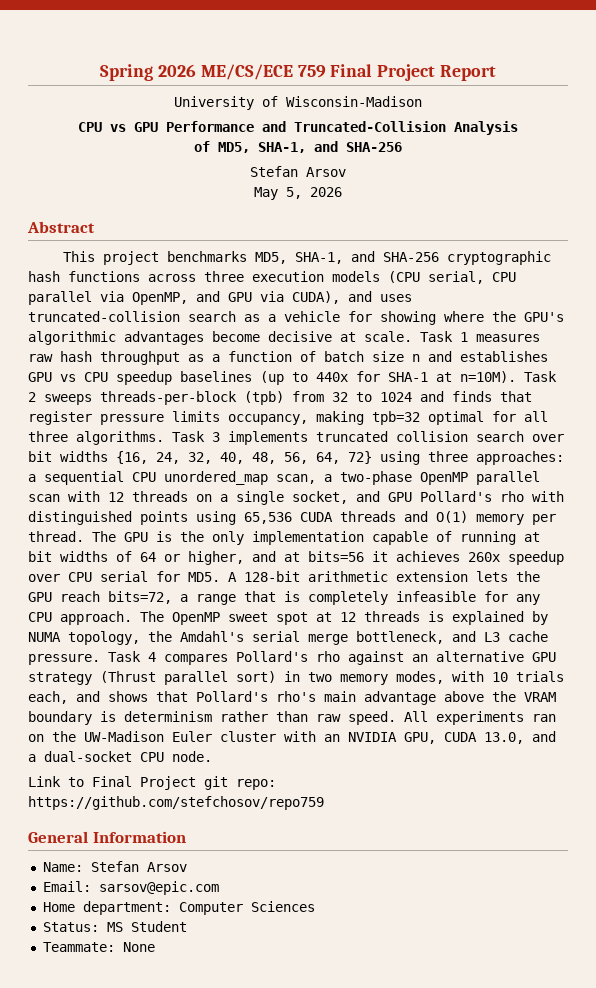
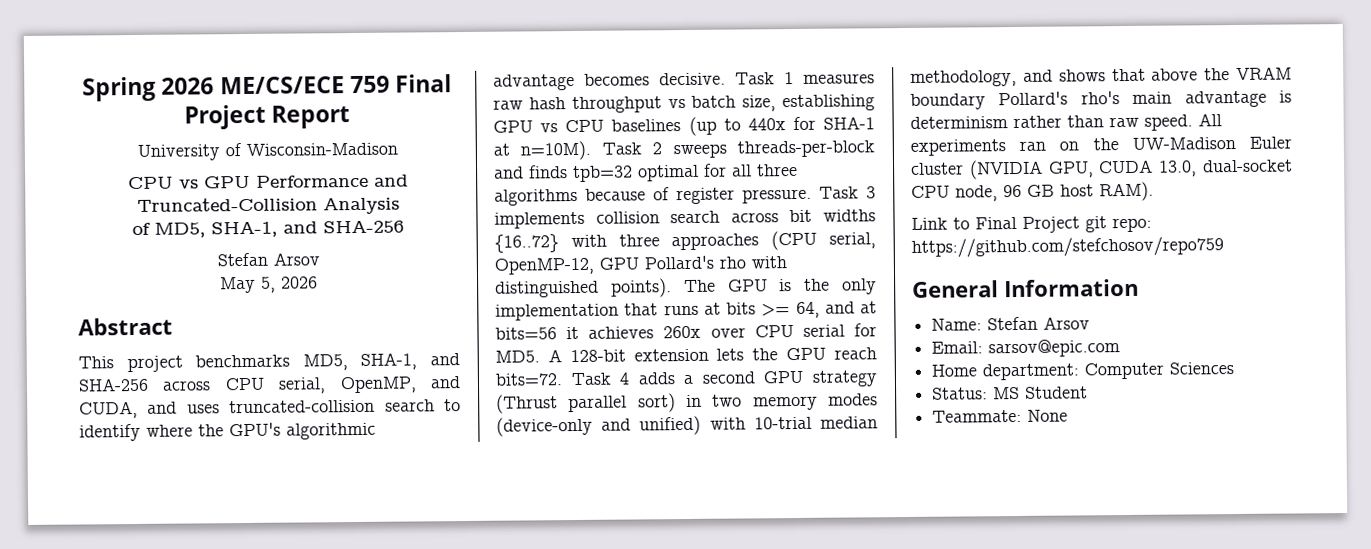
- This project benchmarks MD5, SHA-1, and SHA-256 cryptographic hash functions across three execution models (CPU serial, CPU parallel via OpenMP, and GPU via CUDA), and uses truncated-collision search as a vehicle for showing where the GPU's algorithmic advantages become decisive at scale.
+ This project benchmarks MD5, SHA-1, and SHA-256 across CPU serial, OpenMP, and CUDA, and uses truncated-collision search to identify where the GPU's algorithmic advantage becomes decisive.
- Task 1 measures raw hash throughput as a function of batch size n and establishes GPU vs CPU speedup baselines (up to 440x for SHA-1 at n=10M).
+ Task 1 measures raw hash throughput vs batch size, establishing GPU vs CPU baselines (up to 440x for SHA-1 at n=10M).
- Task 2 sweeps threads-per-block (tpb) from 32 to 1024 and finds that register pressure limits occupancy, making tpb=32 optimal for all three algorithms.
+ Task 2 sweeps threads-per-block and finds tpb=32 optimal for all three algorithms because of register pressure.
- Task 3 implements truncated collision search over bit widths {16, 24, 32, 40, 48, 56, 64, 72} using three approaches: a sequential CPU unordered_map scan, a two-phase OpenMP parallel scan with 12 threads on a single socket, and GPU Pollard's rho with distinguished points using 65,536 CUDA threads and O(1) memory per thread.
+ Task 3 implements collision search across bit widths {16..72} with three approaches (CPU serial, OpenMP-12, GPU Pollard's rho with distinguished points).
- The GPU is the only implementation capable of running at bit widths of 64 or higher, and at bits=56 it achieves 260x speedup over CPU serial for MD5. A 128-bit arithmetic extension lets the GPU reach bits=72, a range that is completely infeasible for any CPU approach. The OpenMP sweet spot at 12 threads is explained by NUMA topology, the Amdahl's serial merge bottleneck, and L3 cache pressure. Task 4 compares Pollard's rho against an alternative GPU strategy (Thrust parallel sort) in two memory modes, with 10 trials each, and shows that Pollard's rho's main advantage above the VRAM boundary is determinism rather than raw speed.
+ The GPU is the only implementation that runs at bits >= 64, and at bits=56 it achieves 260x over CPU serial for MD5. A 128-bit extension lets the GPU reach bits=72. Task 4 adds a second GPU strategy (Thrust parallel sort) in two memory modes (device-only and unified) with 10-trial median methodology, and shows that above the VRAM boundary Pollard's rho's main advantage is determinism rather than raw speed.
- All experiments ran on the UW-Madison Euler cluster with an NVIDIA GPU, CUDA 13.0, and a dual-socket CPU node.
+ All experiments ran on the UW-Madison Euler cluster (NVIDIA GPU, CUDA 13.0, dual-socket CPU node, 96 GB host RAM).

